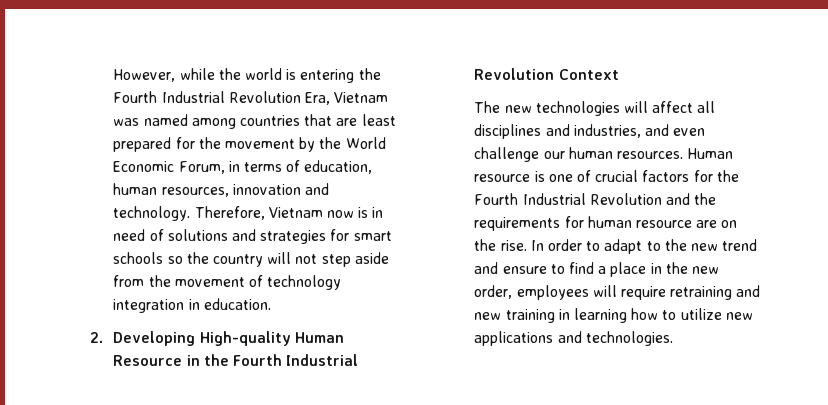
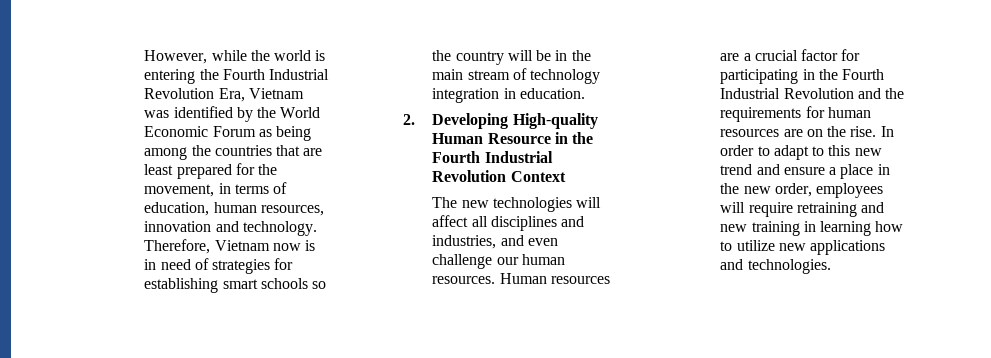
- However, while the world is entering the Fourth Industrial Revolution Era, Vietnam was named among countries that are least prepared for the movement by the World Economic Forum, in terms of education, human resources, innovation and technology.
+ However, while the world is entering the Fourth Industrial Revolution Era, Vietnam was identified by the World Economic Forum as being among the countries that are least prepared for the movement, in terms of education, human resources, innovation and technology.
- Therefore, Vietnam now is in need of solutions and strategies for smart schools so the country will not step aside from the movement of technology integration in education.
+ Therefore, Vietnam now is in need of strategies for establishing smart schools so the country will be in the main stream of technology integration in education.
- Human resource is one of crucial factors for the Fourth Industrial Revolution and the requirements for human resource are on the rise.
+ Human resources are a crucial factor for participating in the Fourth Industrial Revolution and the requirements for human resources are on the rise.
- In order to adapt to the new trend and ensure to find a place in the new order, employees will require retraining and new training in learning how to utilize new applications and technologies.
+ In order to adapt to this new trend and ensure a place in the new order, employees will require retraining and new training in learning how to utilize new applications and technologies.

